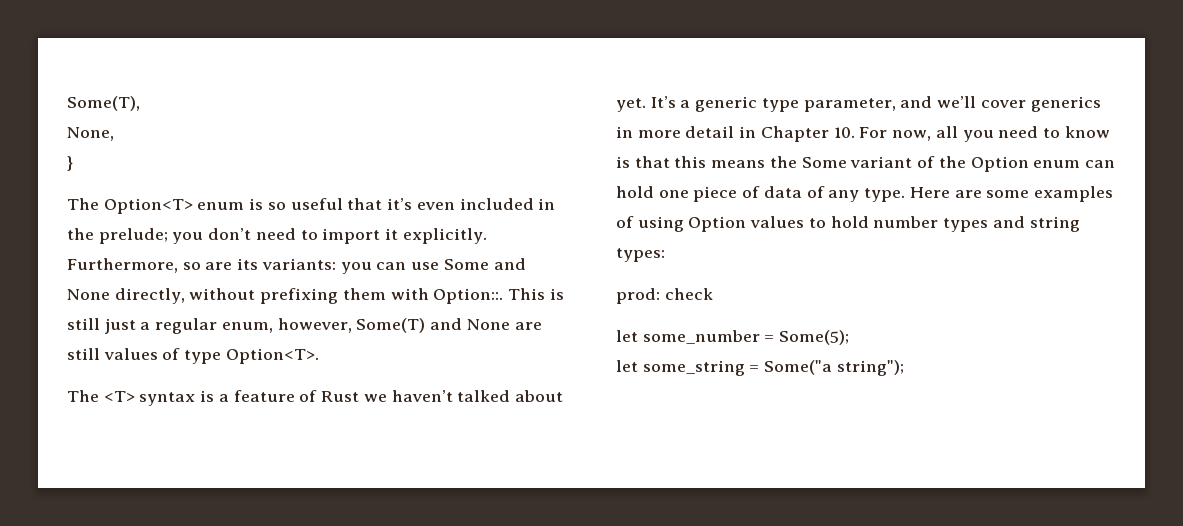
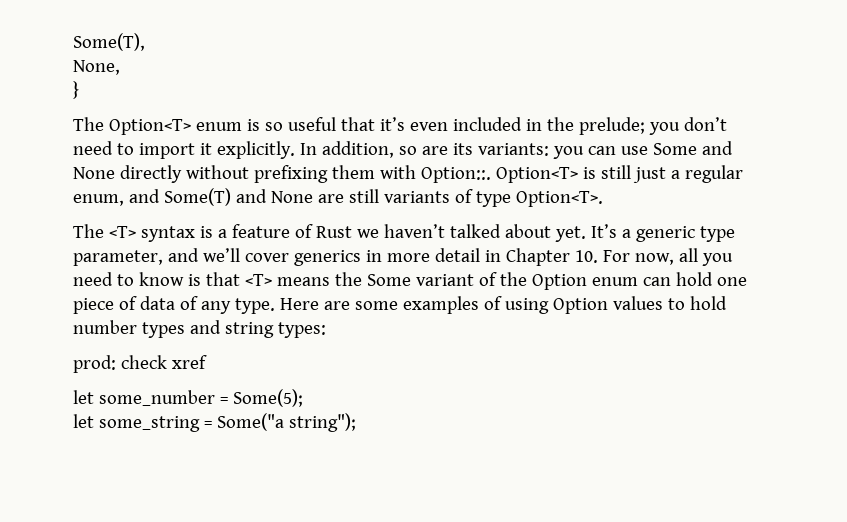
- Furthermore, so are its variants: you can use Some and None directly, without prefixing them with Option::.
+ In addition, so are its variants: you can use Some and None directly without prefixing them with Option::.
- This is still just a regular enum, however, Some(T) and None are still values of type Option<T>.
+ Option<T> is still just a regular enum, and Some(T) and None are still variants of type Option<T>.
- It’s a generic type parameter, and we’ll cover generics in more detail in Chapter 10. For now, all you need to know is that this means the Some variant of the Option enum can hold one piece of data of any type.
+ It’s a generic type parameter, and we’ll cover generics in more detail in Chapter 10. For now, all you need to know is that <T> means the Some variant of the Option enum can hold one piece of data of any type.
- prod: check
+ prod: check xref

